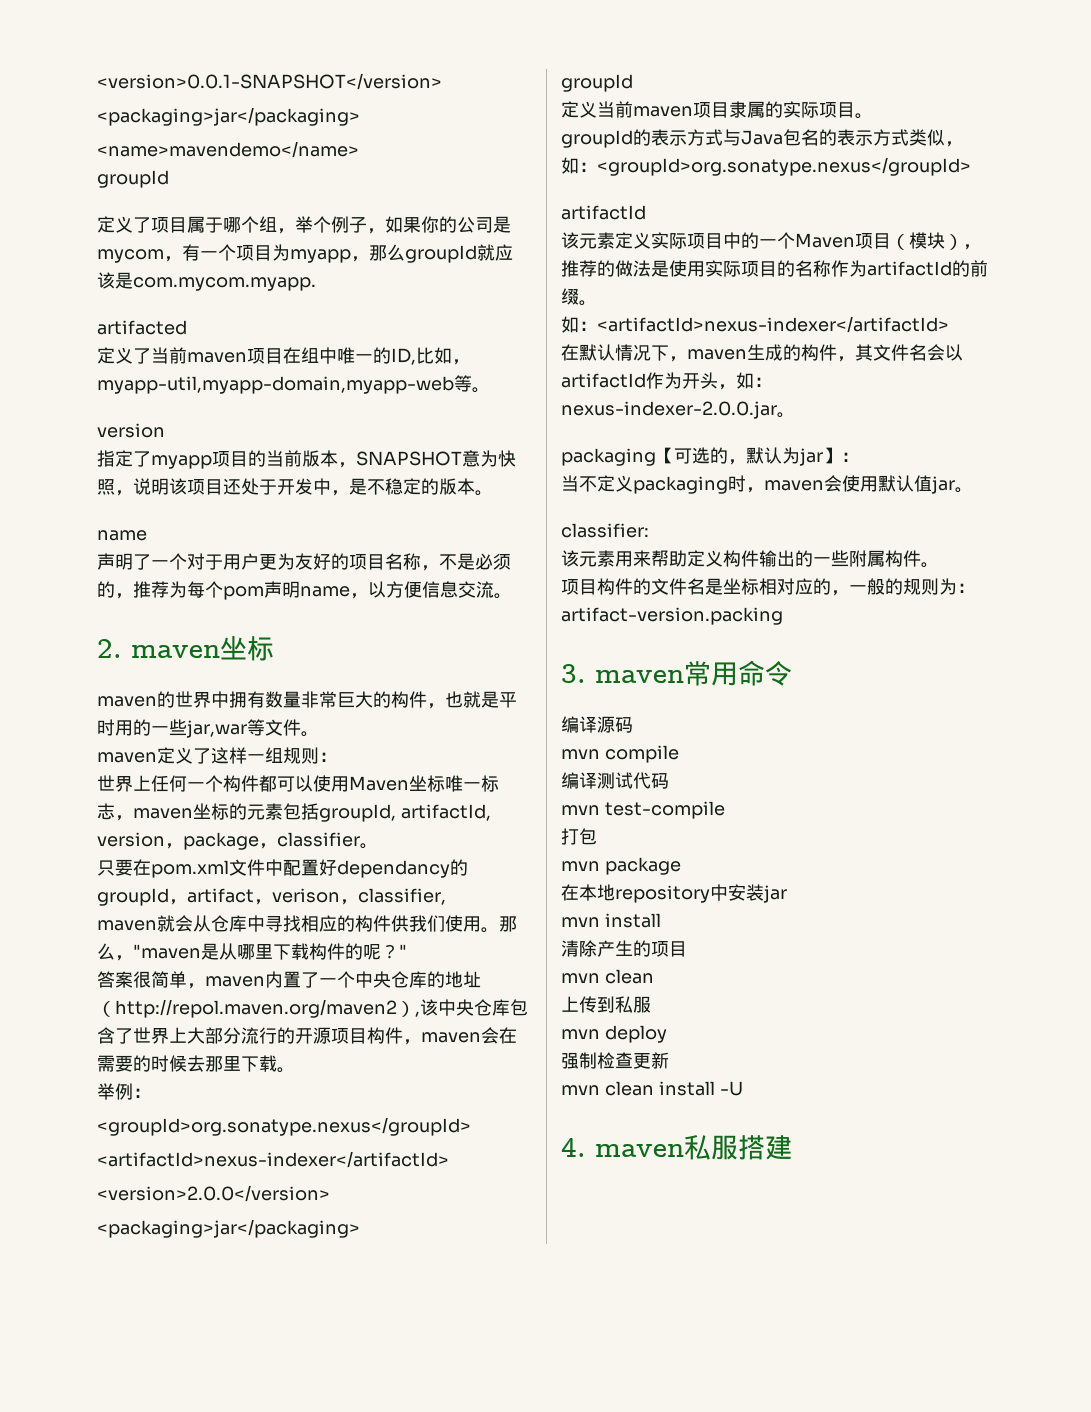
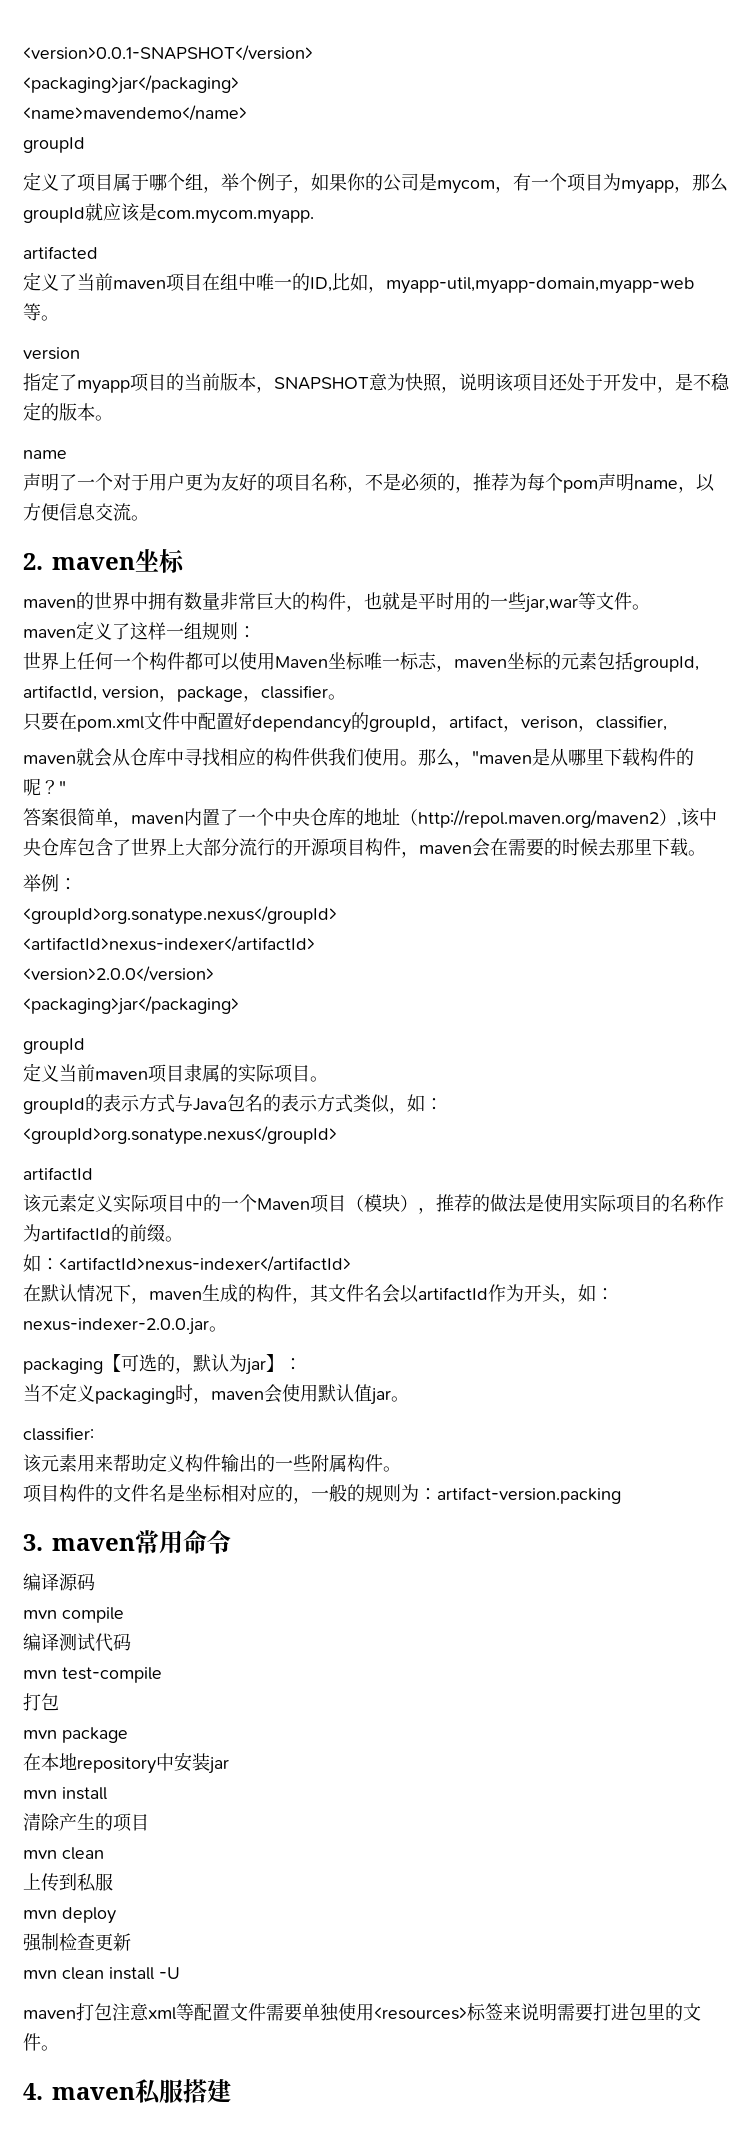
+ maven打包注意xml等配置文件需要单独使用<resources>标签来说明需要打进包里的文件。

